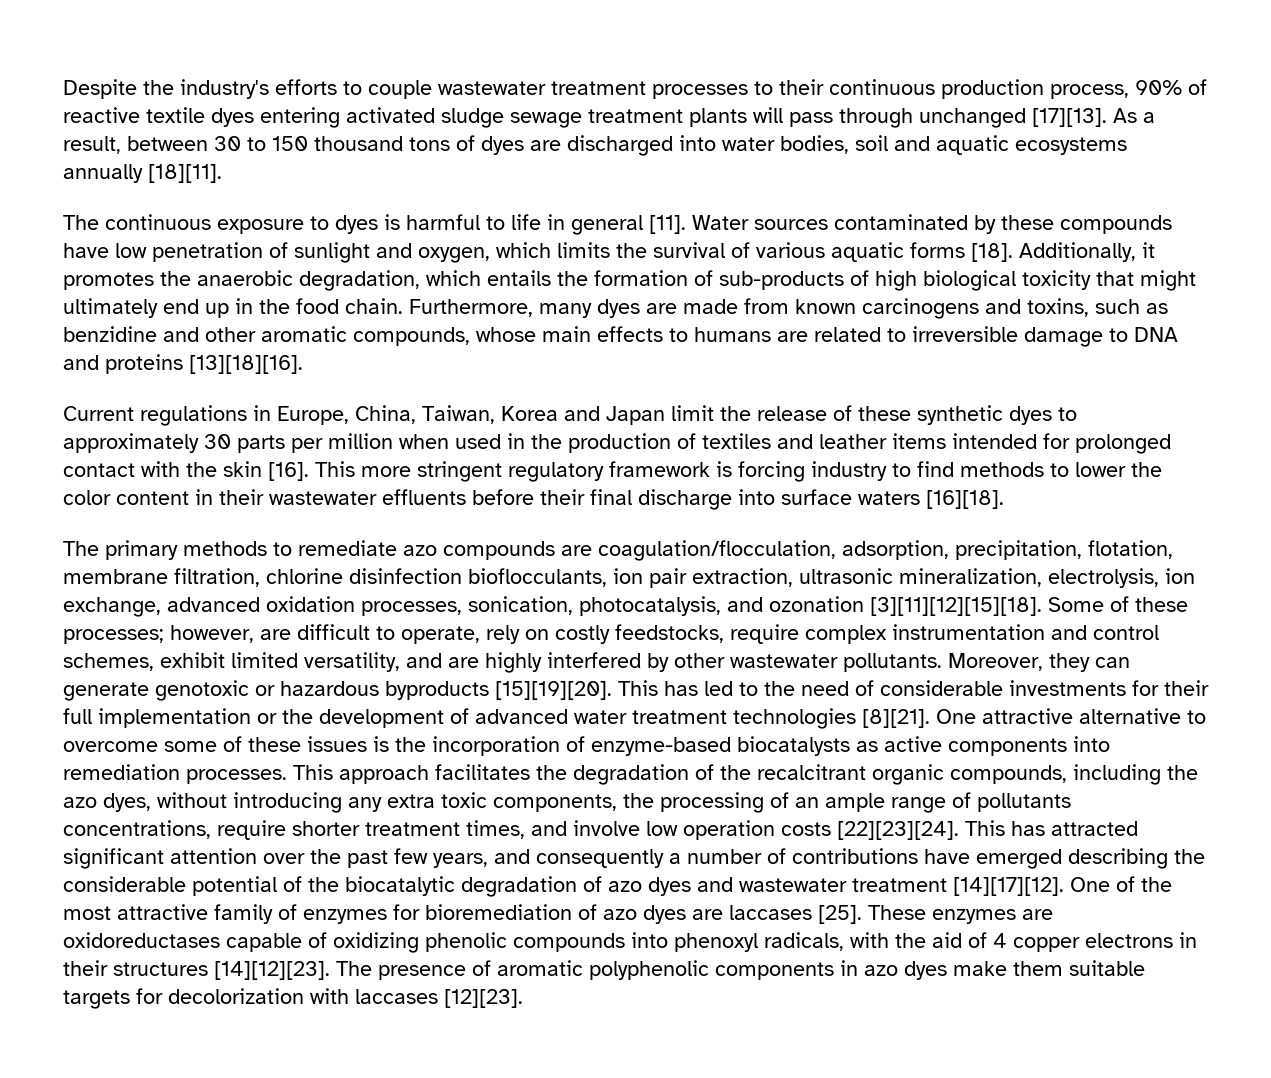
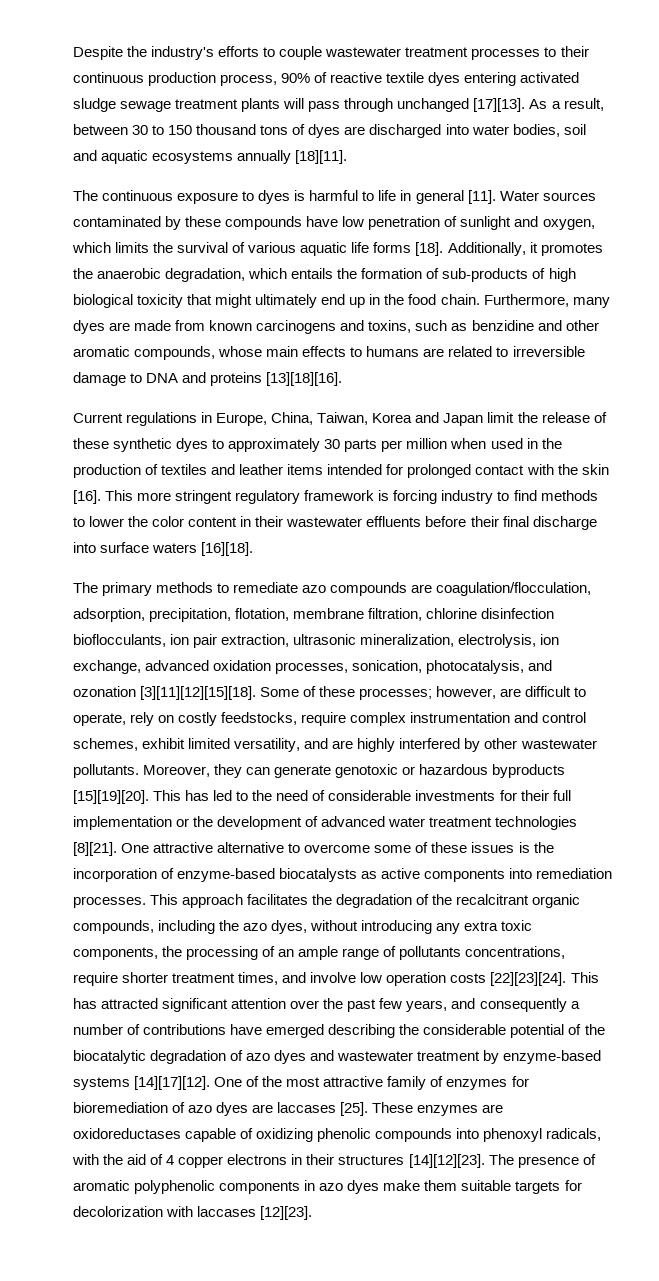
- Water sources contaminated by these compounds have low penetration of sunlight and oxygen, which limits the survival of various aquatic forms [18].
+ Water sources contaminated by these compounds have low penetration of sunlight and oxygen, which limits the survival of various aquatic life forms [18].
- This has attracted significant attention over the past few years, and consequently a number of contributions have emerged describing the considerable potential of the biocatalytic degradation of azo dyes and wastewater treatment [14][17][12].
+ This has attracted significant attention over the past few years, and consequently a number of contributions have emerged describing the considerable potential of the biocatalytic degradation of azo dyes and wastewater treatment by enzyme-based systems [14][17][12].

